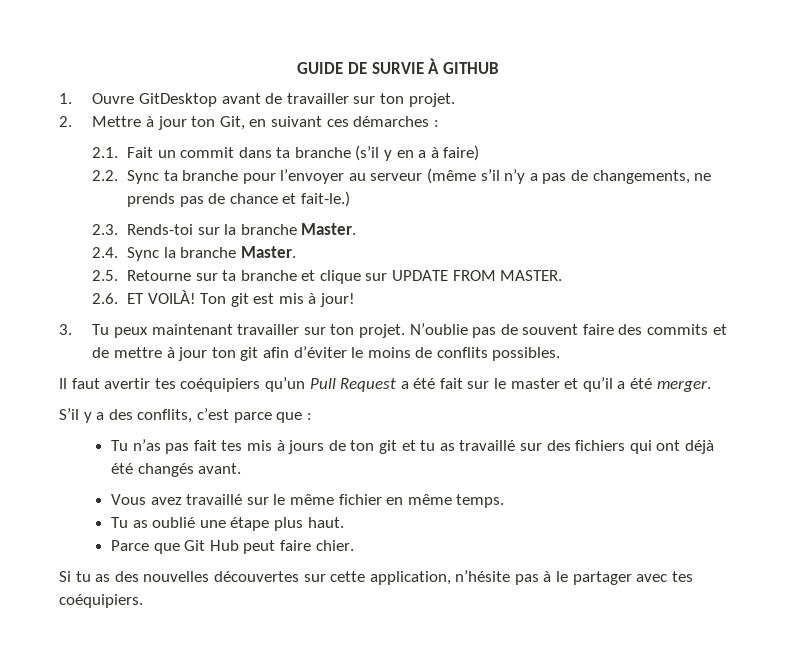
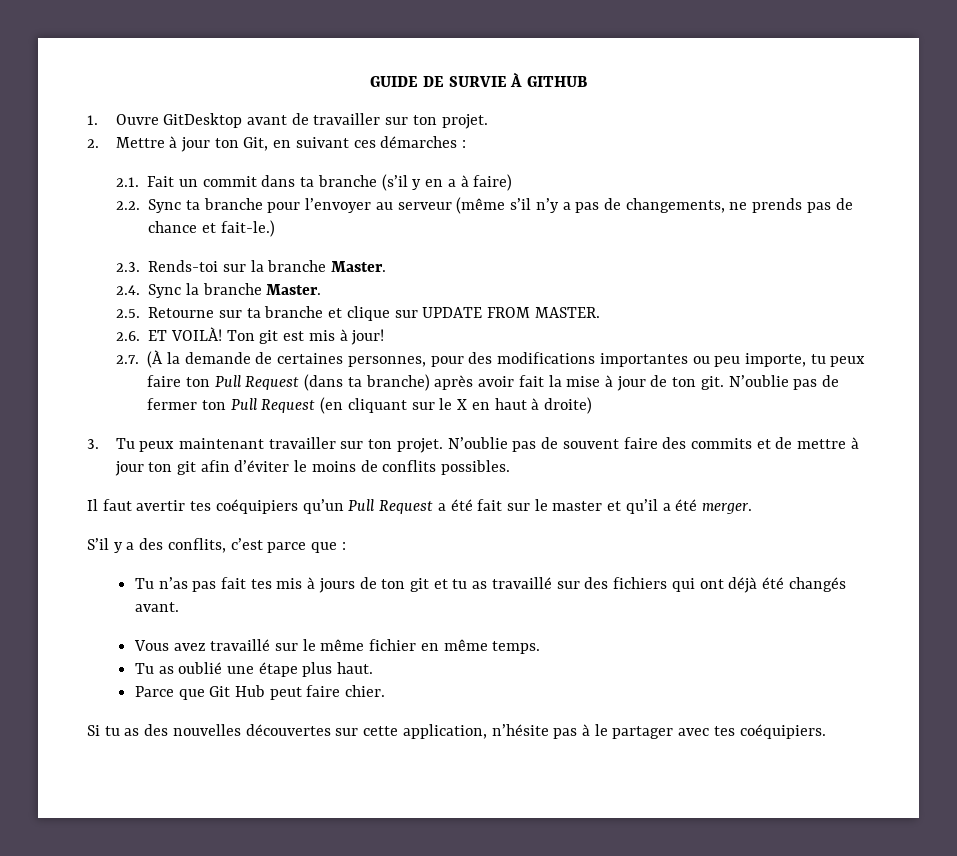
+ 2.7. (À la demande de certaines personnes, pour des modifications importantes ou peu importe, tu peux faire ton Pull Request (dans ta branche) après avoir fait la mise à jour de ton git. N’oublie pas de fermer ton Pull Request (en cliquant sur le X en haut à droite)

